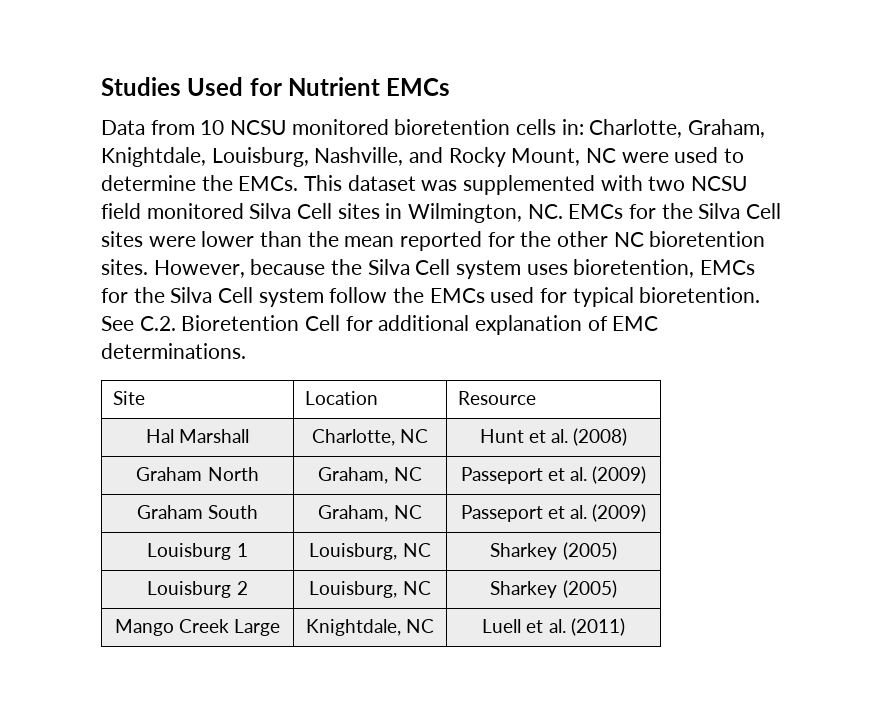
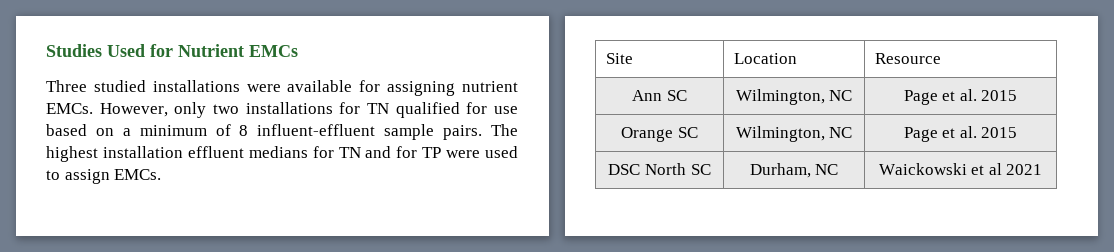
- Data from 10 NCSU monitored bioretention cells in: Charlotte, Graham, Knightdale, Louisburg, Nashville, and Rocky Mount, NC were used to determine the EMCs. This dataset was supplemented with two NCSU field monitored Silva Cell sites in Wilmington, NC. EMCs for the Silva Cell sites were lower than the mean reported for the other NC bioretention sites. However, because the Silva Cell system uses bioretention, EMCs for the Silva Cell system follow the EMCs used for typical bioretention. See C.2. Bioretention Cell for additional explanation of EMC determinations.
+ Three studied installations were available for assigning nutrient EMCs. However, only two installations for TN qualified for use based on a minimum of 8 influent-effluent sample pairs. The highest installation effluent medians for TN and for TP were used to assign EMCs.
- Hal Marshall | Charlotte, NC | Hunt et al. (2008)
- Graham North | Graham, NC | Passeport et al. (2009)
- Graham South | Graham, NC | Passeport et al. (2009)
- Louisburg 1 | Louisburg, NC | Sharkey (2005)
- Louisburg 2 | Louisburg, NC | Sharkey (2005)
- Mango Creek Large | Knightdale, NC | Luell et al. (2011)
+ Ann SC | Wilmington, NC | Page et al. 2015
+ Orange SC | Wilmington, NC | Page et al. 2015
+ DSC North SC | Durham, NC | Waickowski et al 2021

